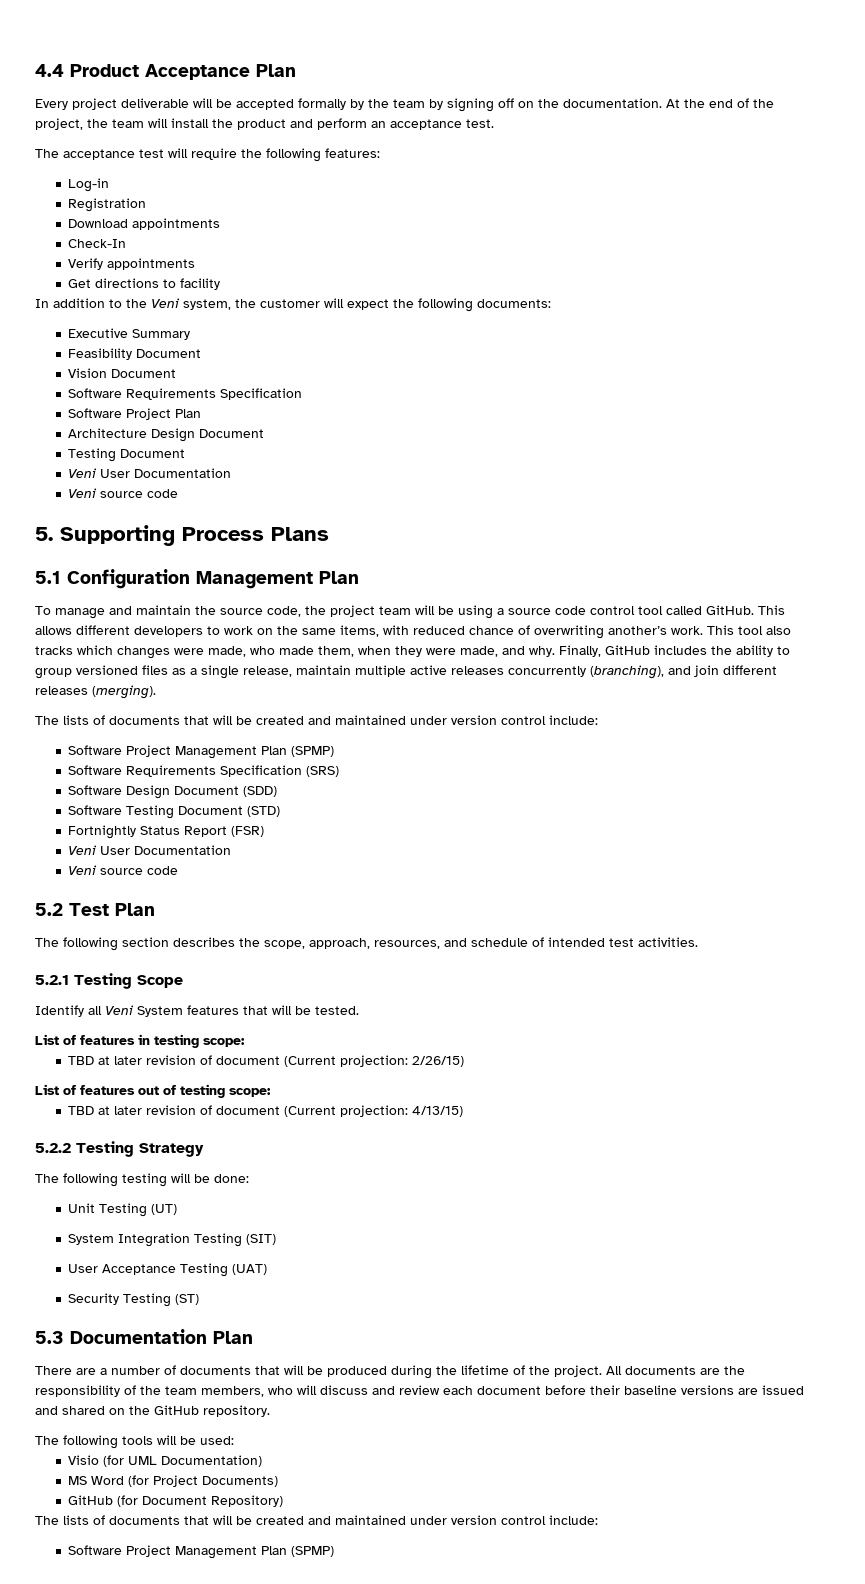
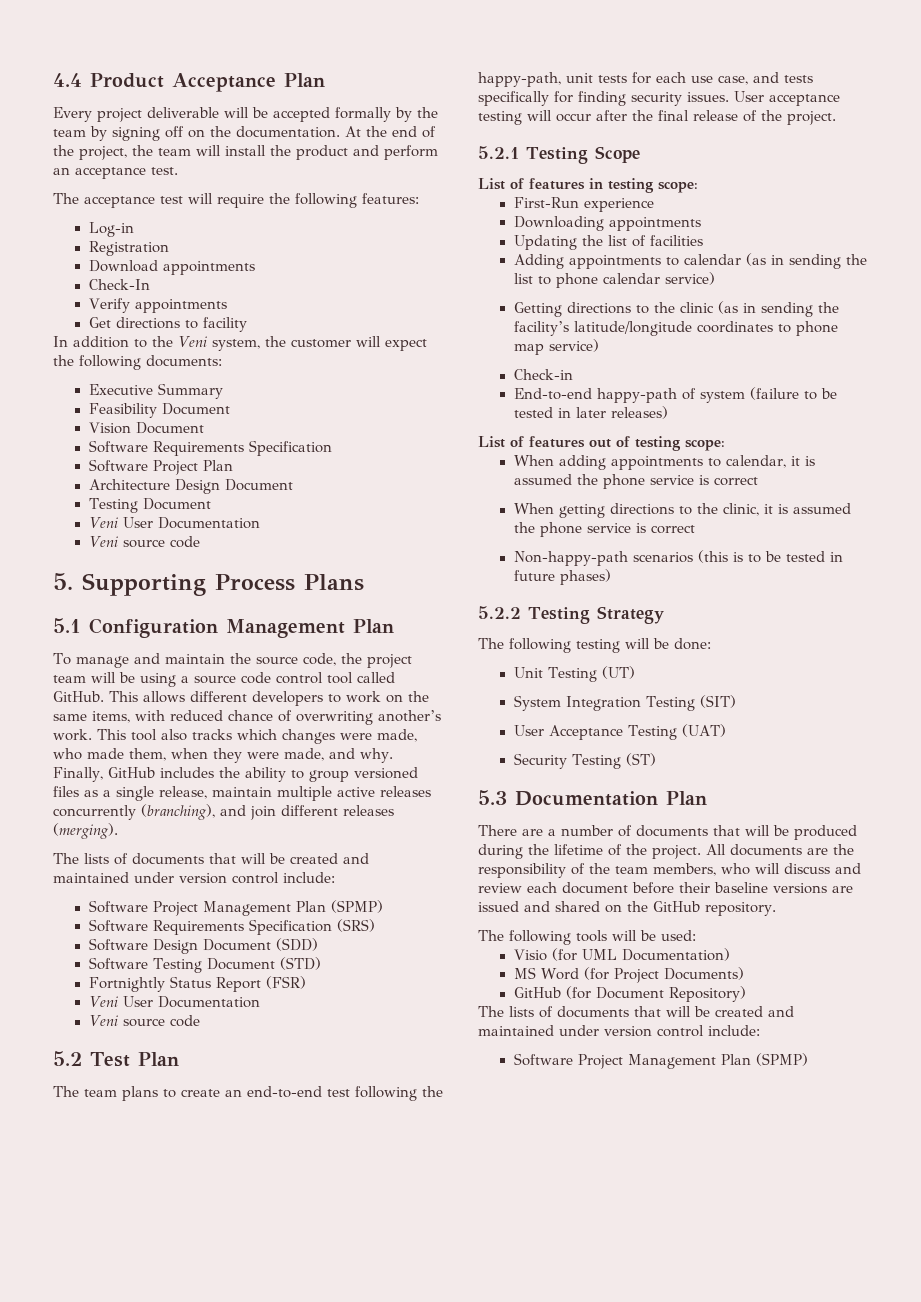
- The following section describes the scope, approach, resources, and schedule of intended test activities.
+ The team plans to create an end-to-end test following the happy-path, unit tests for each use case, and tests specifically for finding security issues. User acceptance testing will occur after the final release of the project.
  5.2.1 Testing Scope
- Identify all Veni System features that will be tested.
- TBD at later revision of document (Current projection: 2/26/15)
+ First-Run experience
+ Downloading appointments
+ Updating the list of facilities
+ Adding appointments to calendar (as in sending the list to phone calendar service)
+ Getting directions to the clinic (as in sending the facility’s latitude/longitude coordinates to phone map service)
+ Check-in
+ End-to-end happy-path of system (failure to be tested in later releases)
- TBD at later revision of document (Current projection: 4/13/15)
+ When adding appointments to calendar, it is assumed the phone service is correct
+ When getting directions to the clinic, it is assumed the phone service is correct
+ Non-happy-path scenarios (this is to be tested in future phases)

